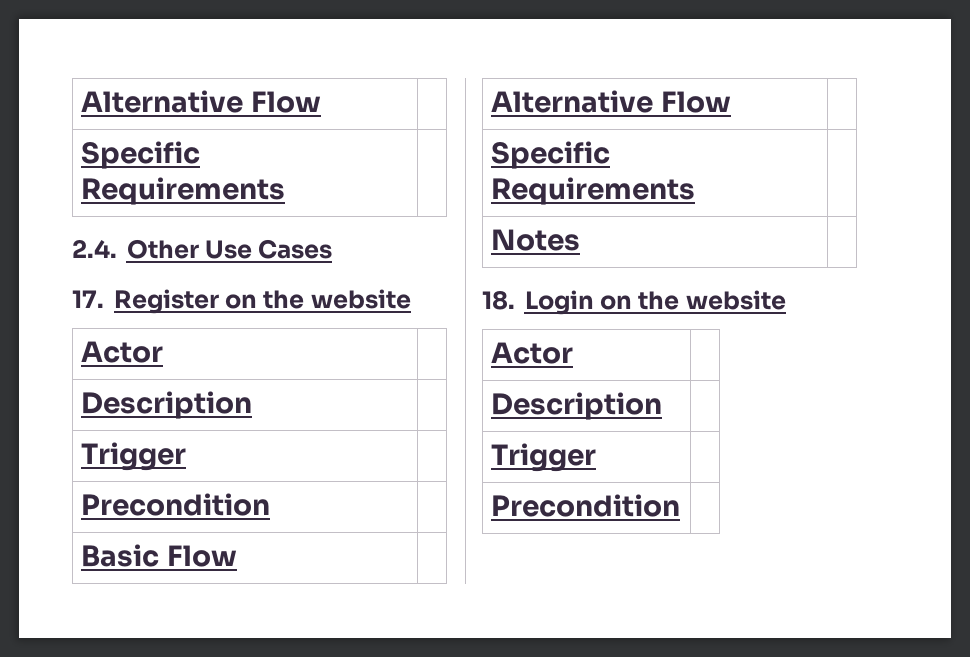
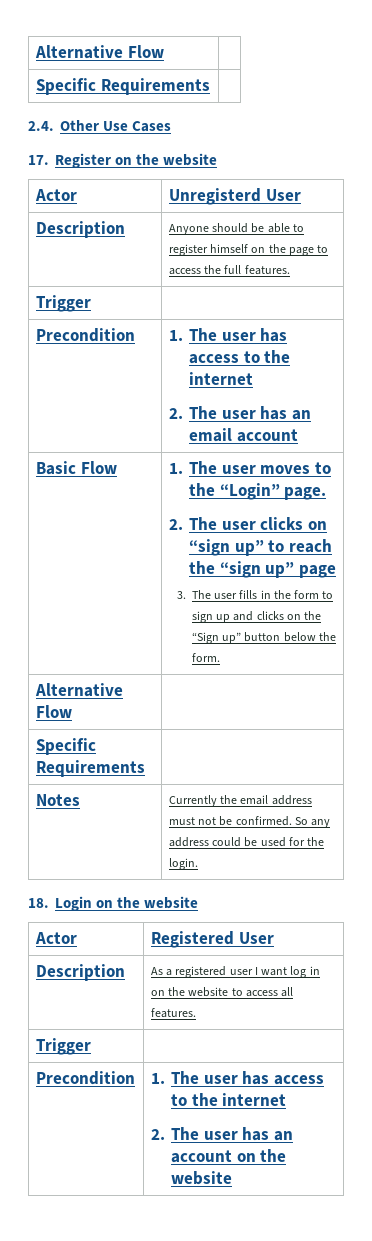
  17. Register on the website
- Actor |
- Description |
+ Actor | Unregisterd User
+ Description | Anyone should be able to register himself on the page to access the full features.
  Trigger |
- Precondition |
- Basic Flow |
+ Precondition | 1. The user has access to the internet
+ 2. The user has an email account
+ Basic Flow | 1. The user moves to the “Login” page.
+ 2. The user clicks on “sign up” to reach the “sign up” page
+ 3. The user fills in the form to sign up and clicks on the “Sign up” button below the form.
- Notes |
+ Notes | Currently the email address must not be confirmed. So any address could be used for the login.
  18. Login on the website
- Actor |
- Description |
+ Actor | Registered User
+ Description | As a registered user I want log in on the website to access all features.
  Trigger |
- Precondition |
+ Precondition | 1. The user has access to the internet
+ 2. The user has an account on the website

